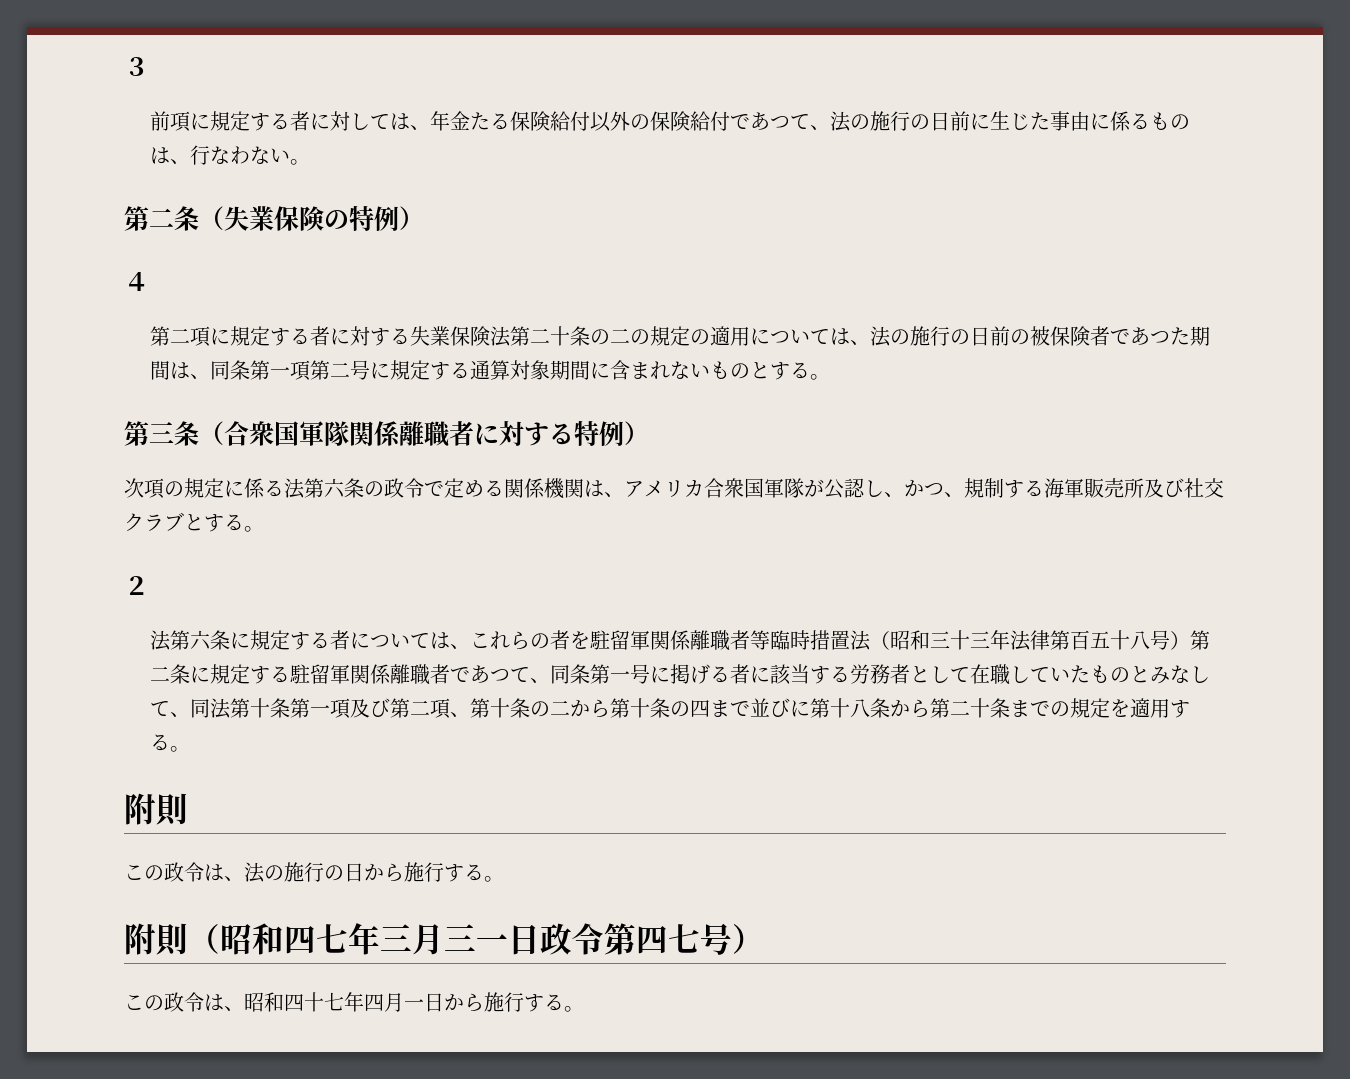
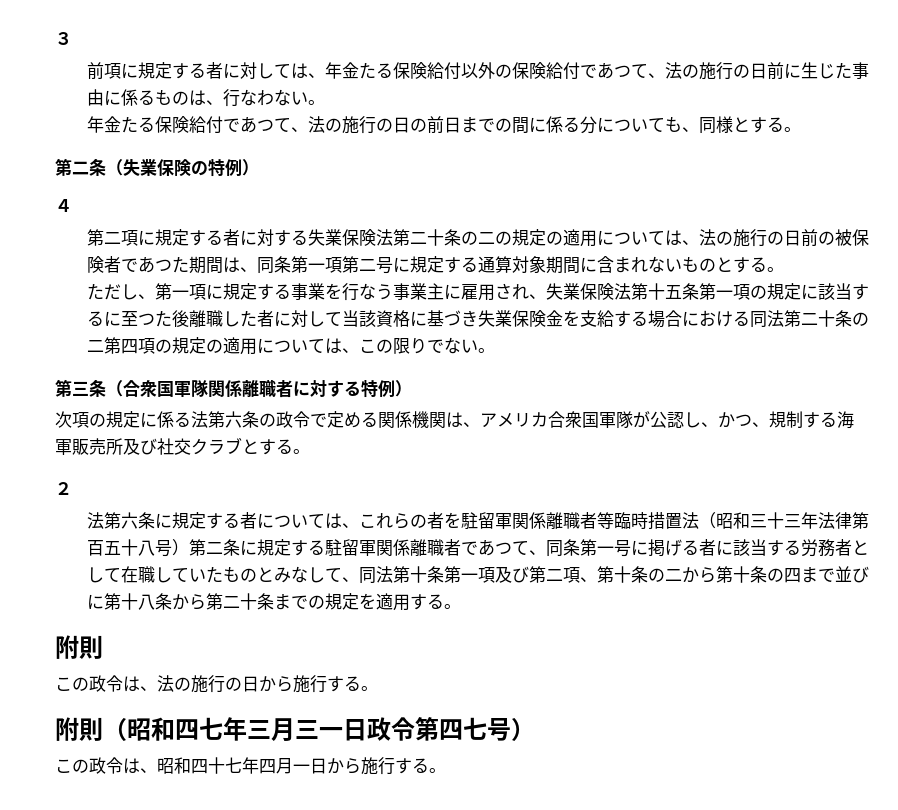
+ 年金たる保険給付であつて、法の施行の日の前日までの間に係る分についても、同様とする。
+ ただし、第一項に規定する事業を行なう事業主に雇用され、失業保険法第十五条第一項の規定に該当するに至つた後離職した者に対して当該資格に基づき失業保険金を支給する場合における同法第二十条の二第四項の規定の適用については、この限りでない。

